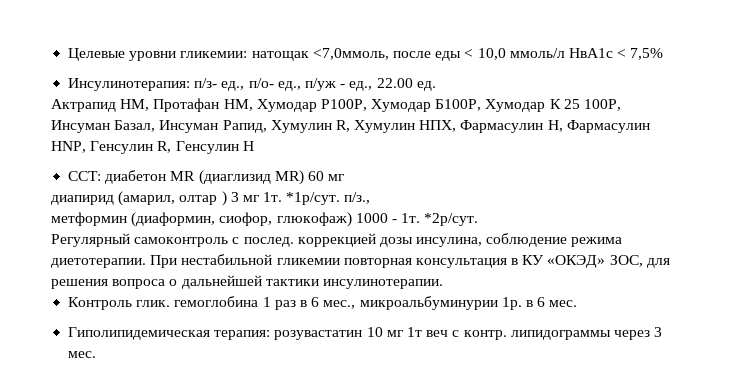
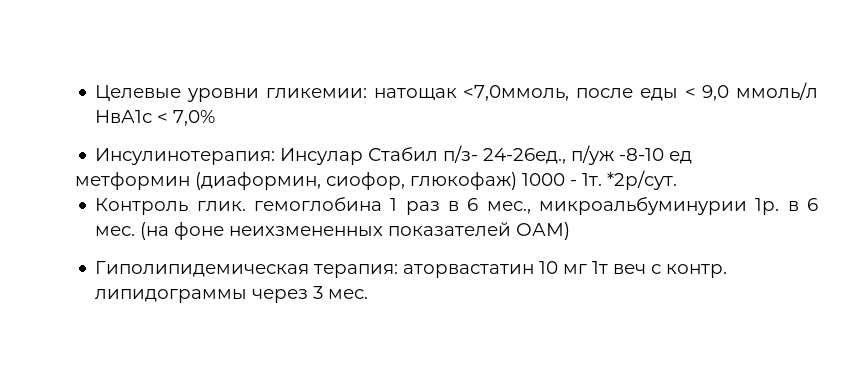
- Целевые уровни гликемии: натощак <7,0ммоль, после еды < 10,0 ммоль/л НвА1с < 7,5%
+ Целевые уровни гликемии: натощак <7,0ммоль, после еды < 9,0 ммоль/л НвА1с < 7,0%
- Инсулинотерапия: п/з- ед., п/о- ед., п/уж - ед., 22.00 ед.
- Актрапид НМ, Протафан НМ, Хумодар Р100Р, Хумодар Б100Р, Хумодар К 25 100Р, Инсуман Базал, Инсуман Рапид, Хумулин R, Хумулин НПХ, Фармасулин Н, Фармасулин НNР, Генсулин R, Генсулин Н
- ССТ: диабетон МR (диаглизид МR) 60 мг
- диапирид (амарил, олтар ) 3 мг 1т. *1р/сут. п/з.,
+ Инсулинотерапия: Инсулар Стабил п/з- 24-26ед., п/уж -8-10 ед
- Регулярный самоконтроль с послед. коррекцией дозы инсулина, соблюдение режима диетотерапии. При нестабильной гликемии повторная консультация в КУ «ОКЭД» ЗОС, для решения вопроса о дальнейшей тактики инсулинотерапии.
+ (на фоне неихзмененных показателей ОАМ)
- Гиполипидемическая терапия: розувастатин 10 мг 1т веч с контр. липидограммы через 3 мес.
+ Гиполипидемическая терапия: аторвастатин 10 мг 1т веч с контр. липидограммы через 3 мес.

